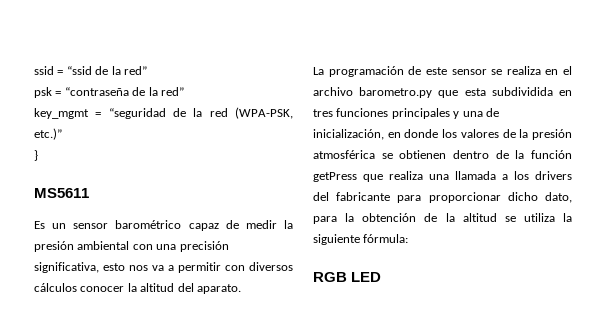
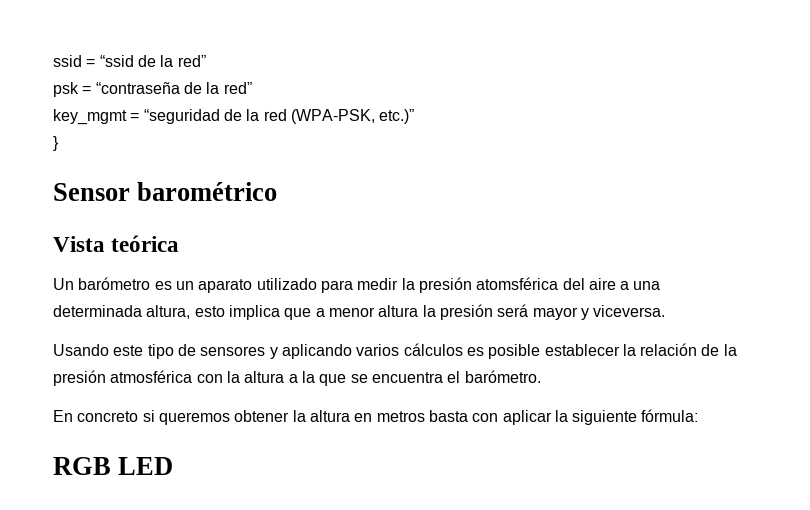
- MS5611
- Es un sensor barométrico capaz de medir la presión ambiental con una precisión significativa, esto nos va a permitir con diversos cálculos conocer la altitud del aparato.
- La programación de este sensor se realiza en el archivo barometro.py que esta subdividida en tres funciones principales y una de inicialización, en donde los valores de la presión atmosférica se obtienen dentro de la función getPress que realiza una llamada a los drivers del fabricante para proporcionar dicho dato, para la obtención de la altitud se utiliza la siguiente fórmula:
+ Sensor barométrico
+ Vista teórica
+ Un barómetro es un aparato utilizado para medir la presión atomsférica del aire a una determinada altura, esto implica que a menor altura la presión será mayor y viceversa.
+ Usando este tipo de sensores y aplicando varios cálculos es posible establecer la relación de la presión atmosférica con la altura a la que se encuentra el barómetro.
+ En concreto si queremos obtener la altura en metros basta con aplicar la siguiente fórmula:

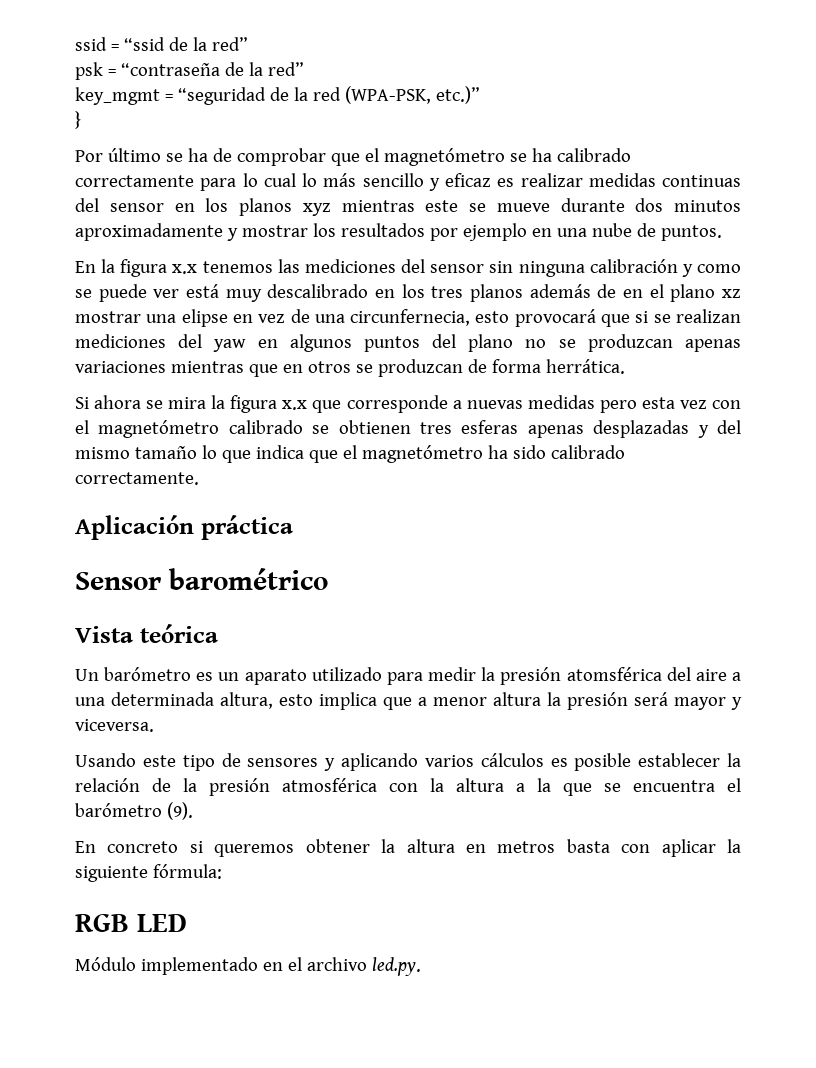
+ Por último se ha de comprobar que el magnetómetro se ha calibrado correctamente para lo cual lo más sencillo y eficaz es realizar medidas continuas del sensor en los planos xyz mientras este se mueve durante dos minutos aproximadamente y mostrar los resultados por ejemplo en una nube de puntos.
+ En la figura x.x tenemos las mediciones del sensor sin ninguna calibración y como se puede ver está muy descalibrado en los tres planos además de en el plano xz mostrar una elipse en vez de una circunfernecia, esto provocará que si se realizan mediciones del yaw en algunos puntos del plano no se produzcan apenas variaciones mientras que en otros se produzcan de forma herrática.
+ Si ahora se mira la figura x.x que corresponde a nuevas medidas pero esta vez con el magnetómetro calibrado se obtienen tres esferas apenas desplazadas y del mismo tamaño lo que indica que el magnetómetro ha sido calibrado correctamente.
+ Aplicación práctica
- Usando este tipo de sensores y aplicando varios cálculos es posible establecer la relación de la presión atmosférica con la altura a la que se encuentra el barómetro.
+ Usando este tipo de sensores y aplicando varios cálculos es posible establecer la relación de la presión atmosférica con la altura a la que se encuentra el barómetro (9).
+ Módulo implementado en el archivo led.py.

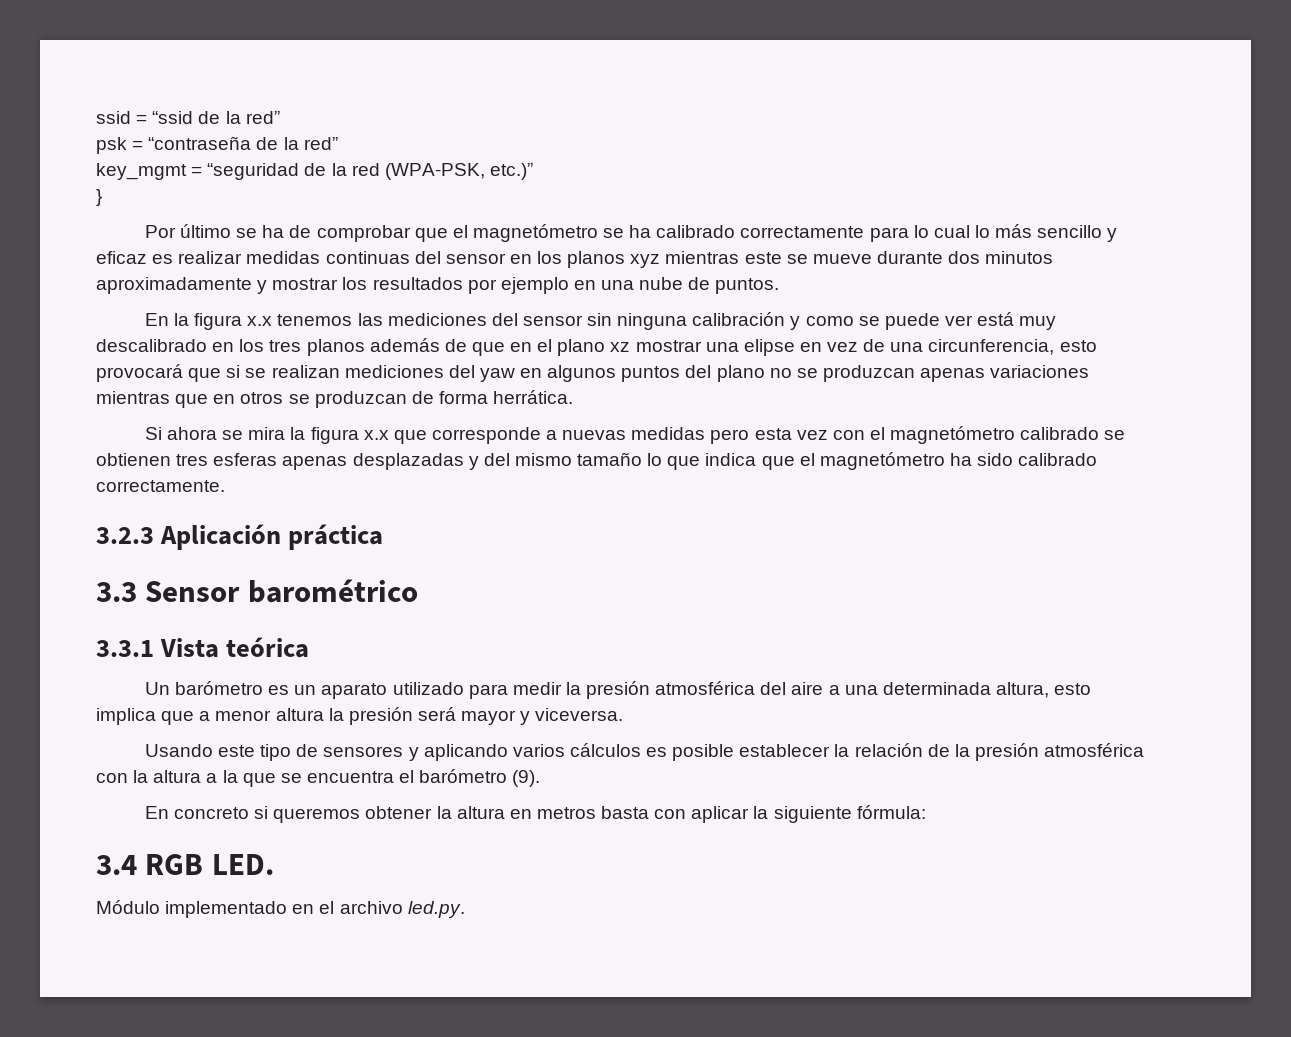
- En la figura x.x tenemos las mediciones del sensor sin ninguna calibración y como se puede ver está muy descalibrado en los tres planos además de en el plano xz mostrar una elipse en vez de una circunfernecia, esto provocará que si se realizan mediciones del yaw en algunos puntos del plano no se produzcan apenas variaciones mientras que en otros se produzcan de forma herrática.
+ En la figura x.x tenemos las mediciones del sensor sin ninguna calibración y como se puede ver está muy descalibrado en los tres planos además de que en el plano xz mostrar una elipse en vez de una circunferencia, esto provocará que si se realizan mediciones del yaw en algunos puntos del plano no se produzcan apenas variaciones mientras que en otros se produzcan de forma herrática.
- Aplicación práctica
+ 3.2.3 Aplicación práctica
- Sensor barométrico
+ 3.3 Sensor barométrico
- Vista teórica
+ 3.3.1 Vista teórica
- Un barómetro es un aparato utilizado para medir la presión atomsférica del aire a una determinada altura, esto implica que a menor altura la presión será mayor y viceversa.
+ Un barómetro es un aparato utilizado para medir la presión atmosférica del aire a una determinada altura, esto implica que a menor altura la presión será mayor y viceversa.
- RGB LED
+ 3.4 RGB LED.

